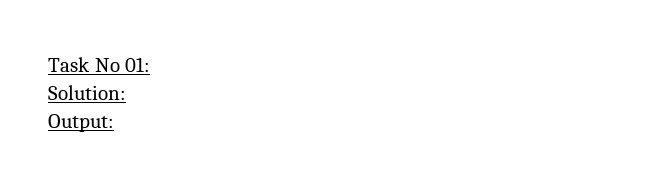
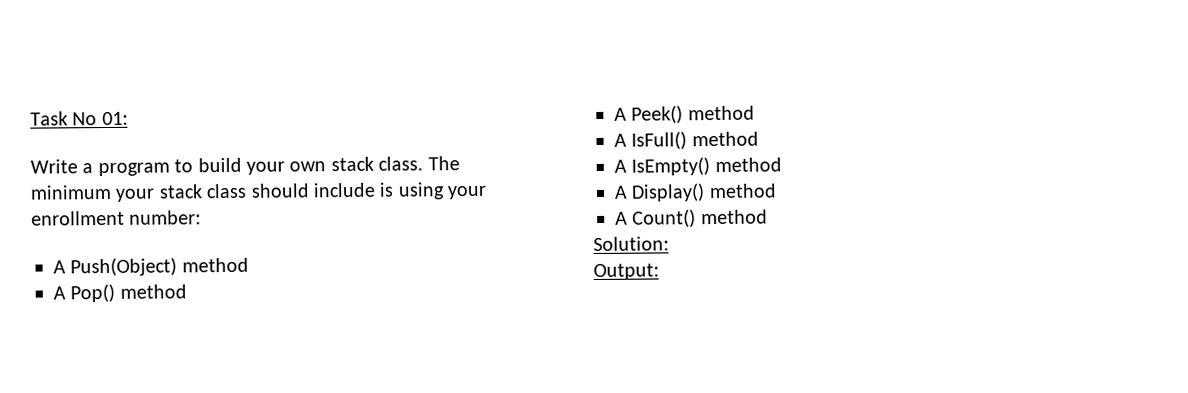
+ Write a program to build your own stack class. The minimum your stack class should include is using your enrollment number:
+ A Push(Object) method
+ A Pop() method
+ A Peek() method
+ A IsFull() method
+ A IsEmpty() method
+ A Display() method
+ A Count() method

